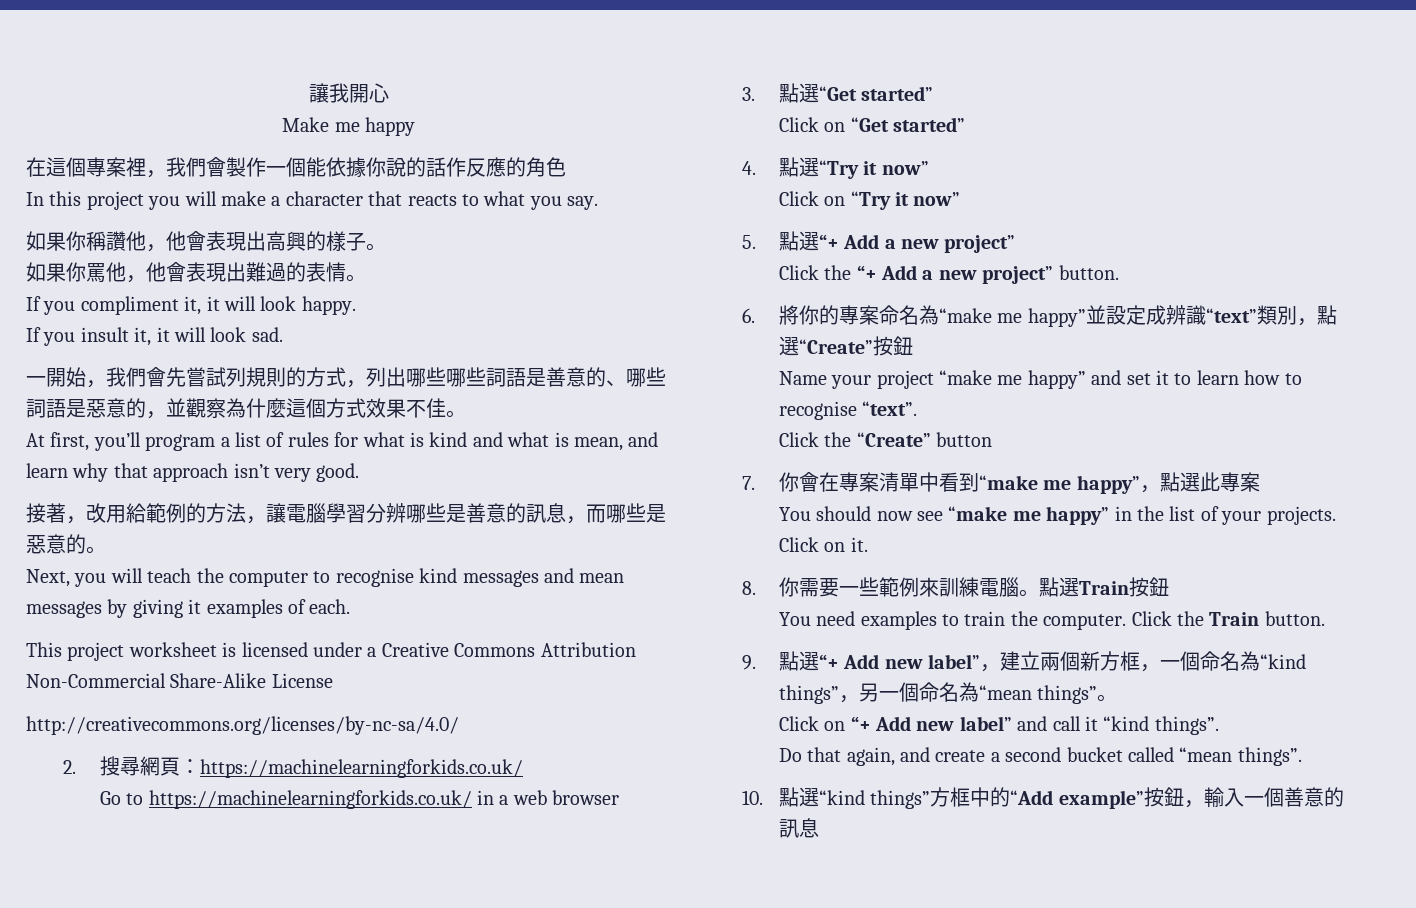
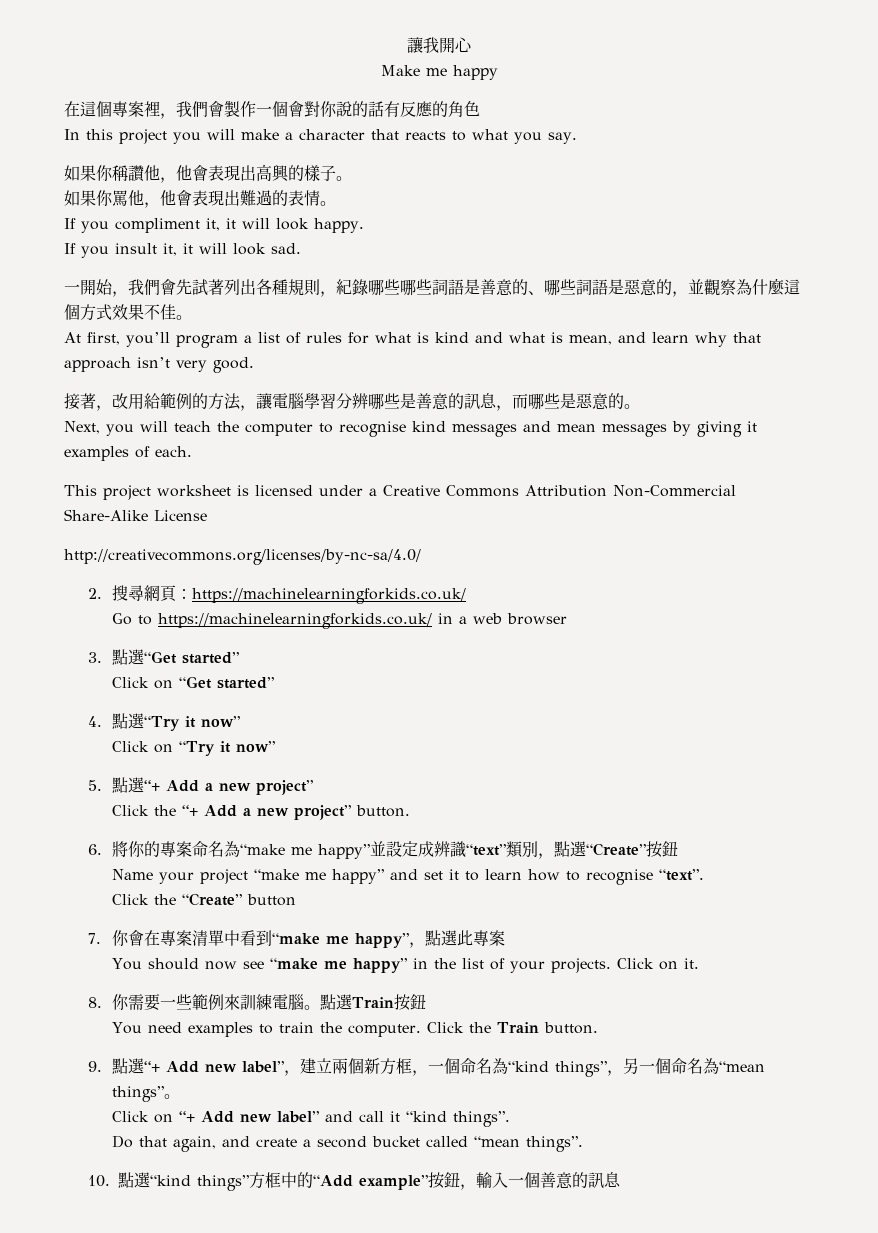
- 在這個專案裡，我們會製作一個能依據你說的話作反應的角色
+ 在這個專案裡，我們會製作一個會對你說的話有反應的角色
- 一開始，我們會先嘗試列規則的方式，列出哪些哪些詞語是善意的、哪些詞語是惡意的，並觀察為什麼這個方式效果不佳。
+ 一開始，我們會先試著列出各種規則，紀錄哪些哪些詞語是善意的、哪些詞語是惡意的，並觀察為什麼這個方式效果不佳。

